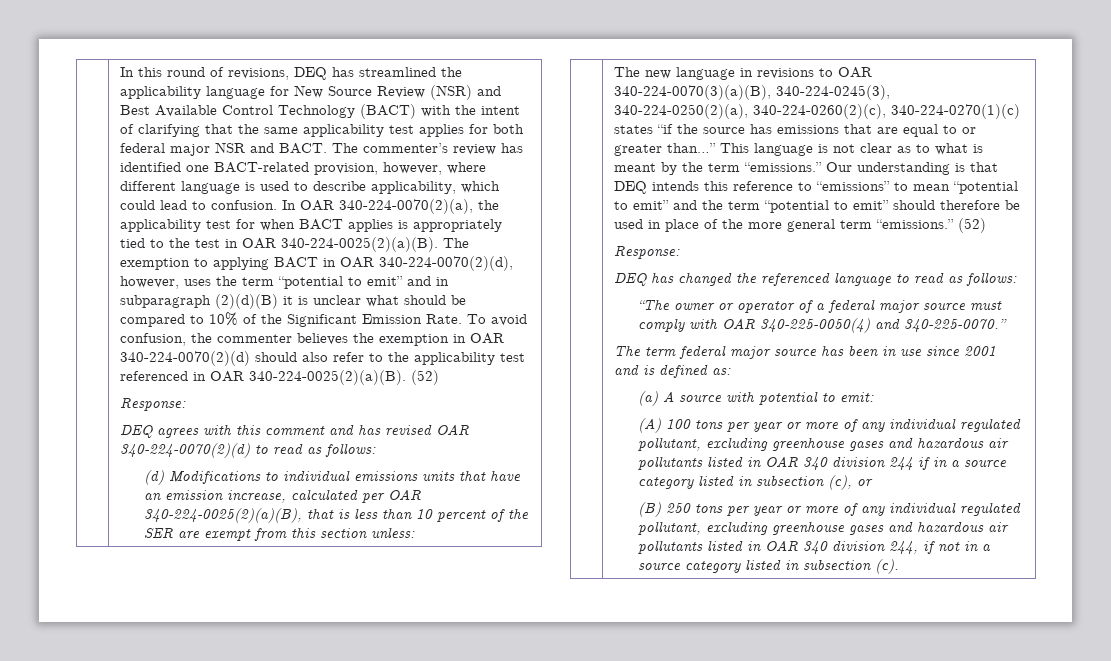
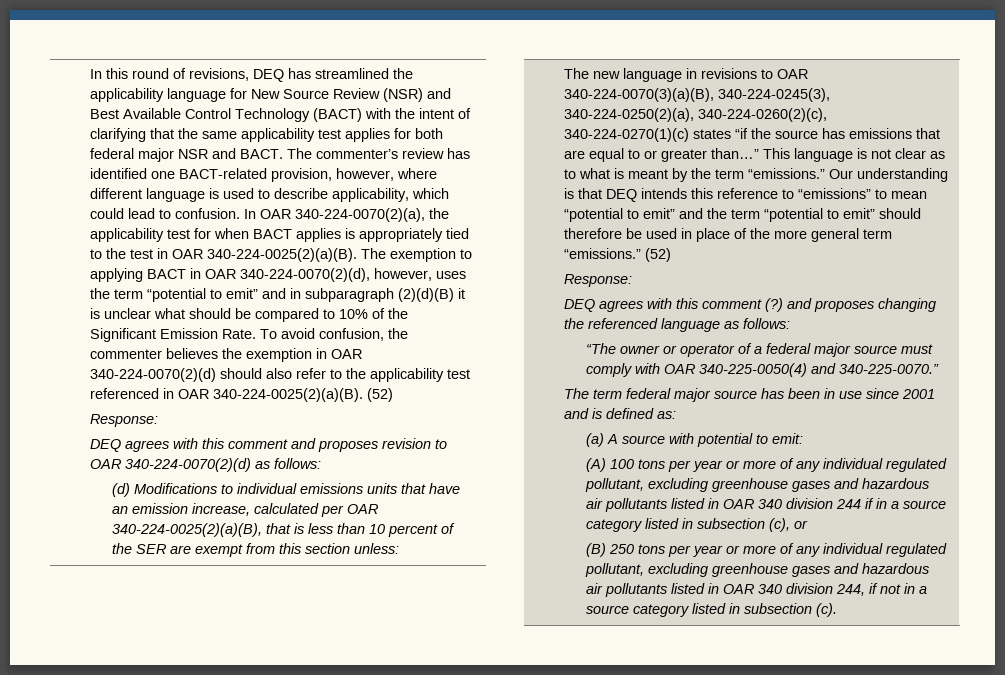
- DEQ agrees with this comment and has revised OAR 340-224-0070(2)(d) to read as follows:
+ DEQ agrees with this comment and proposes revision to OAR 340-224-0070(2)(d) as follows:
- DEQ has changed the referenced language to read as follows:
+ DEQ agrees with this comment (?) and proposes changing the referenced language as follows:

